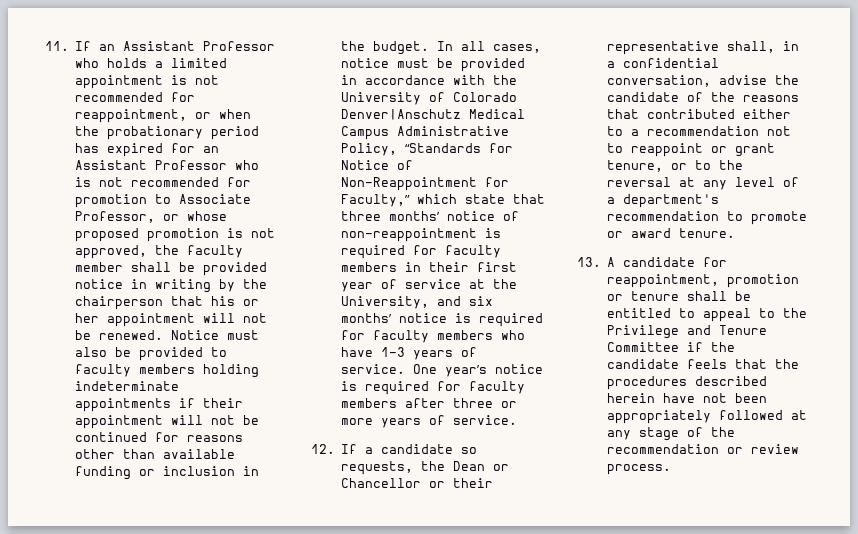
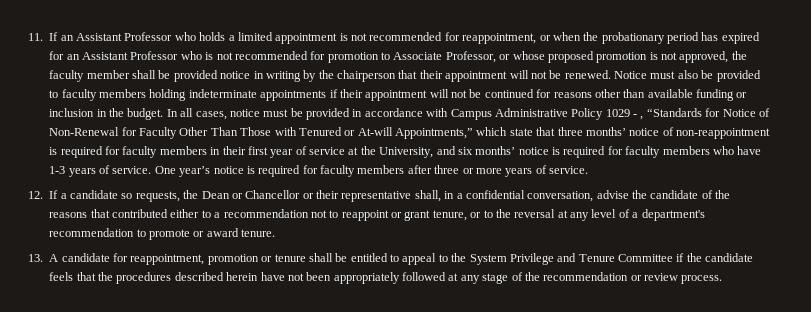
- 11. If an Assistant Professor who holds a limited appointment is not recommended for reappointment, or when the probationary period has expired for an Assistant Professor who is not recommended for promotion to Associate Professor, or whose proposed promotion is not approved, the faculty member shall be provided notice in writing by the chairperson that his or her appointment will not be renewed.
+ 11. If an Assistant Professor who holds a limited appointment is not recommended for reappointment, or when the probationary period has expired for an Assistant Professor who is not recommended for promotion to Associate Professor, or whose proposed promotion is not approved, the faculty member shall be provided notice in writing by the chairperson that their appointment will not be renewed.
- In all cases, notice must be provided in accordance with the University of Colorado Denver|Anschutz Medical Campus Administrative Policy, “Standards for Notice of Non-Reappointment for Faculty,” which state that three months’ notice of non-reappointment is required for faculty members in their first year of service at the University, and six months’ notice is required for faculty members who have 1-3 years of service.
+ In all cases, notice must be provided in accordance with Campus Administrative Policy 1029 - , “Standards for Notice of Non-Renewal for Faculty Other Than Those with Tenured or At-will Appointments,” which state that three months’ notice of non-reappointment is required for faculty members in their first year of service at the University, and six months’ notice is required for faculty members who have 1-3 years of service.
- 13. A candidate for reappointment, promotion or tenure shall be entitled to appeal to the Privilege and Tenure Committee if the candidate feels that the procedures described herein have not been appropriately followed at any stage of the recommendation or review process.
+ 13. A candidate for reappointment, promotion or tenure shall be entitled to appeal to the System Privilege and Tenure Committee if the candidate feels that the procedures described herein have not been appropriately followed at any stage of the recommendation or review process.

